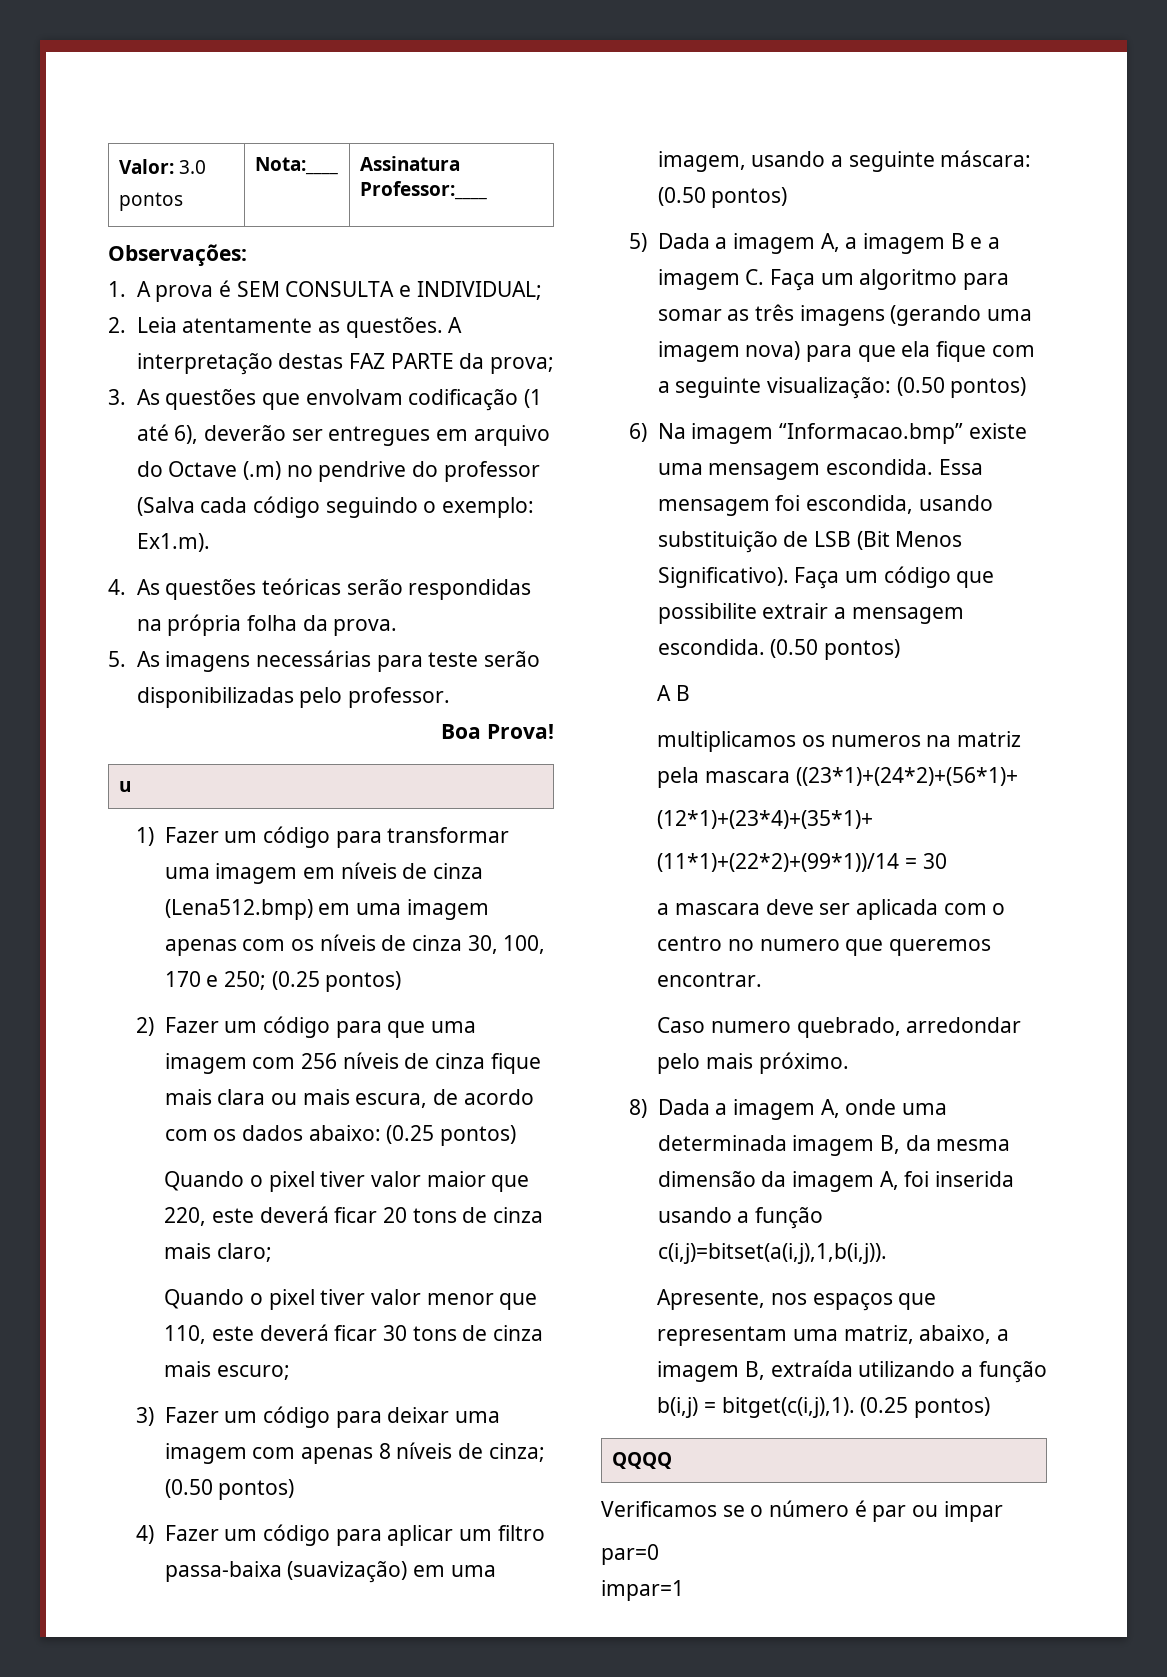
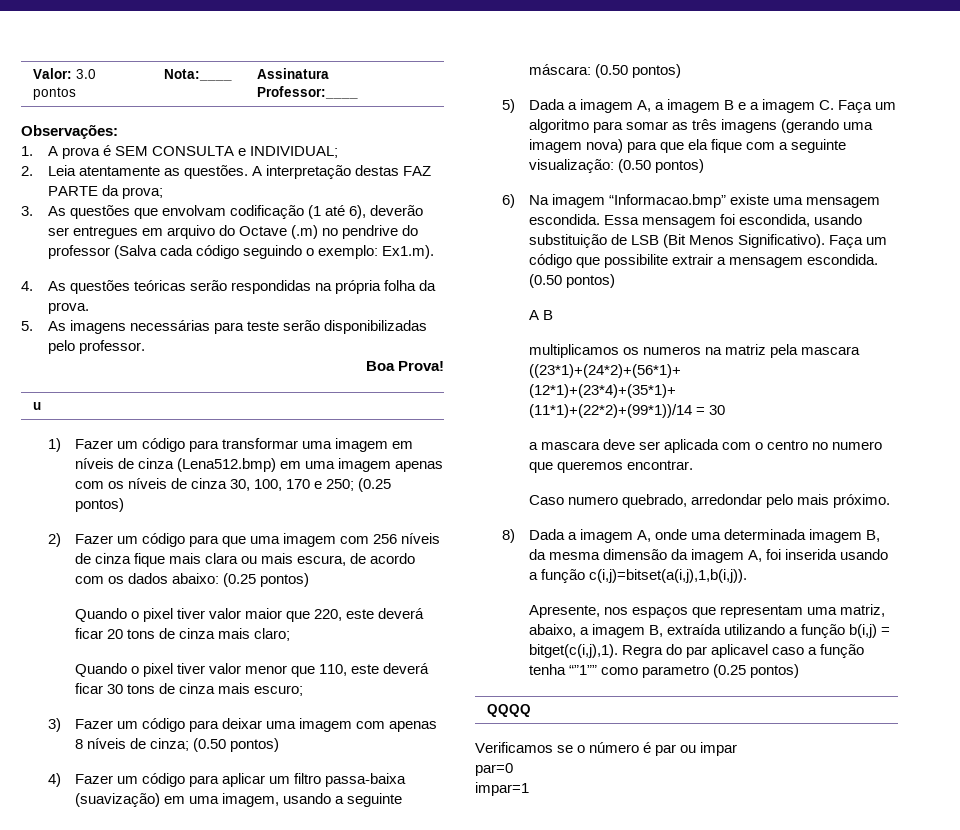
- Apresente, nos espaços que representam uma matriz, abaixo, a imagem B, extraída utilizando a função b(i,j) = bitget(c(i,j),1). (0.25 pontos)
+ Apresente, nos espaços que representam uma matriz, abaixo, a imagem B, extraída utilizando a função b(i,j) = bitget(c(i,j),1). Regra do par aplicavel caso a função tenha “”1”” como parametro (0.25 pontos)

